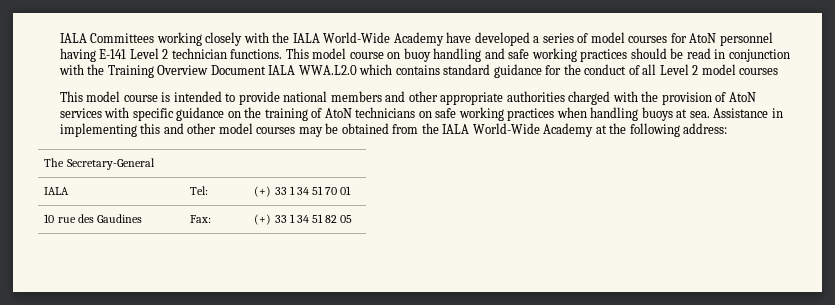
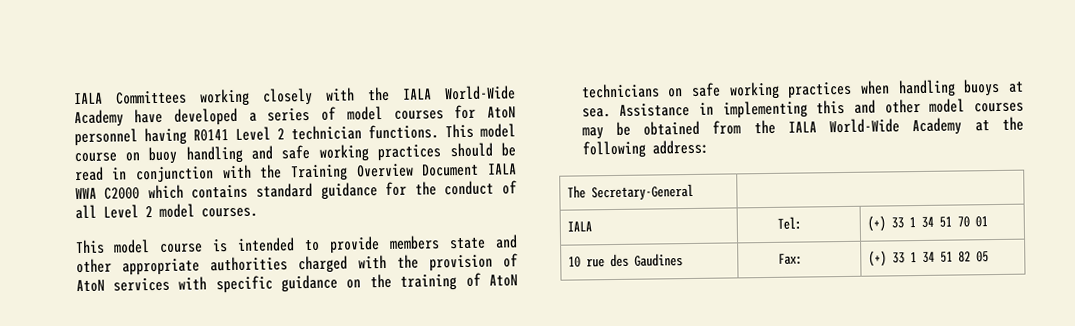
- IALA Committees working closely with the IALA World-Wide Academy have developed a series of model courses for AtoN personnel having E-141 Level 2 technician functions.
+ IALA Committees working closely with the IALA World-Wide Academy have developed a series of model courses for AtoN personnel having R0141 Level 2 technician functions.
- This model course on buoy handling and safe working practices should be read in conjunction with the Training Overview Document IALA WWA.L2.0 which contains standard guidance for the conduct of all Level 2 model courses
+ This model course on buoy handling and safe working practices should be read in conjunction with the Training Overview Document IALA WWA C2000 which contains standard guidance for the conduct of all Level 2 model courses.
- This model course is intended to provide national members and other appropriate authorities charged with the provision of AtoN services with specific guidance on the training of AtoN technicians on safe working practices when handling buoys at sea.
+ This model course is intended to provide members state and other appropriate authorities charged with the provision of AtoN services with specific guidance on the training of AtoN technicians on safe working practices when handling buoys at sea.

